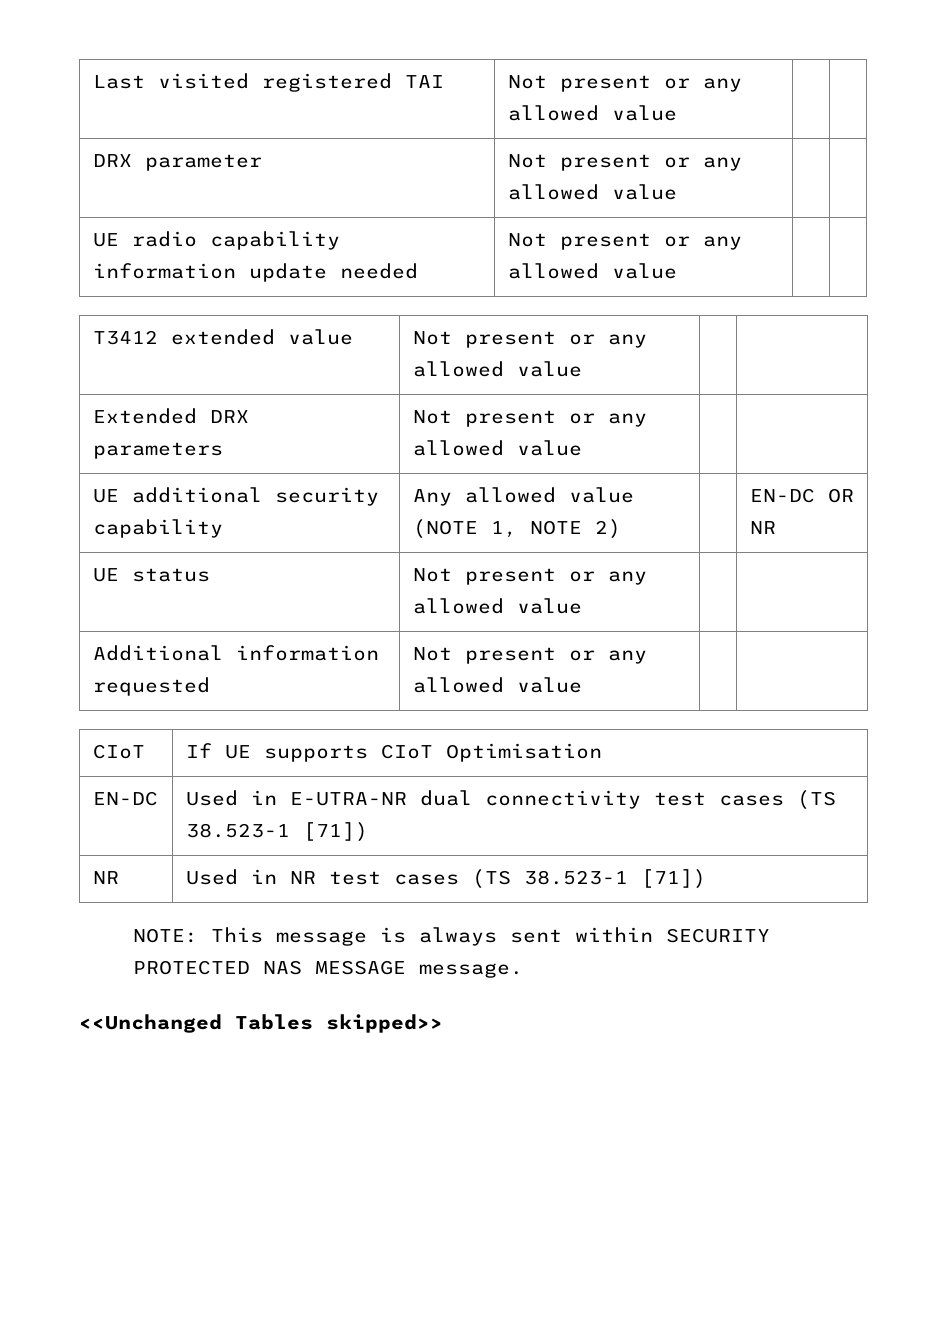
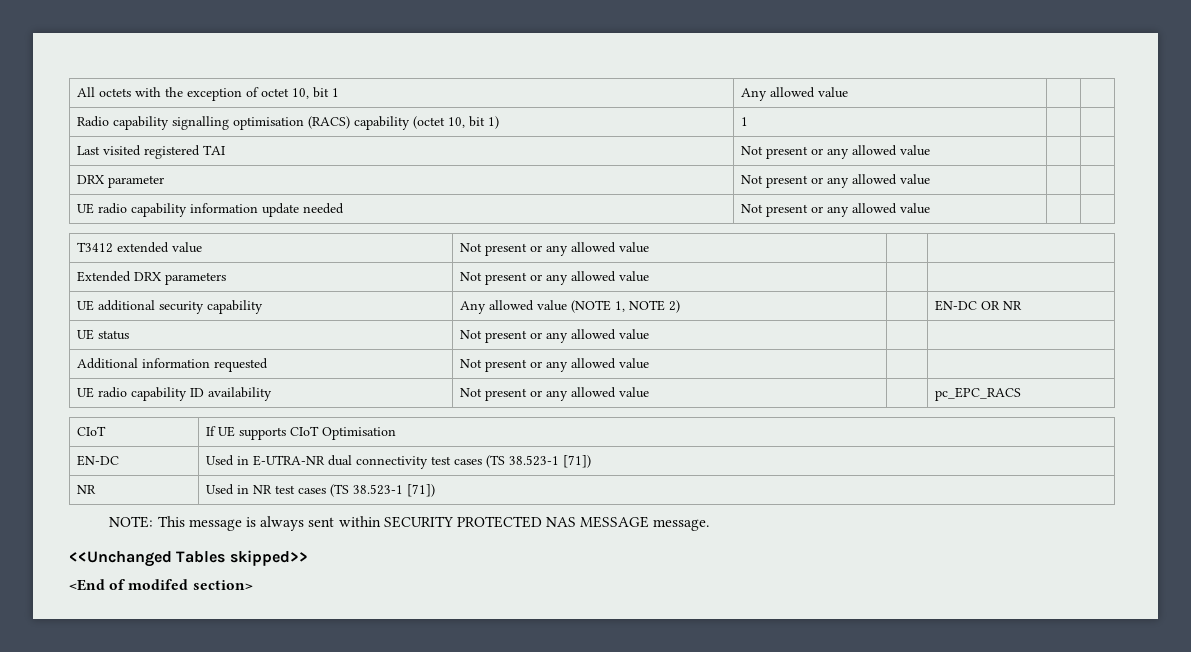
+ All octets with the exception of octet 10, bit 1 | Any allowed value | |
+ Radio capability signalling optimisation (RACS) capability (octet 10, bit 1) | 1 | |
+ UE radio capability ID availability | Not present or any allowed value | | pc_EPC_RACS
+ <End of modifed section>

